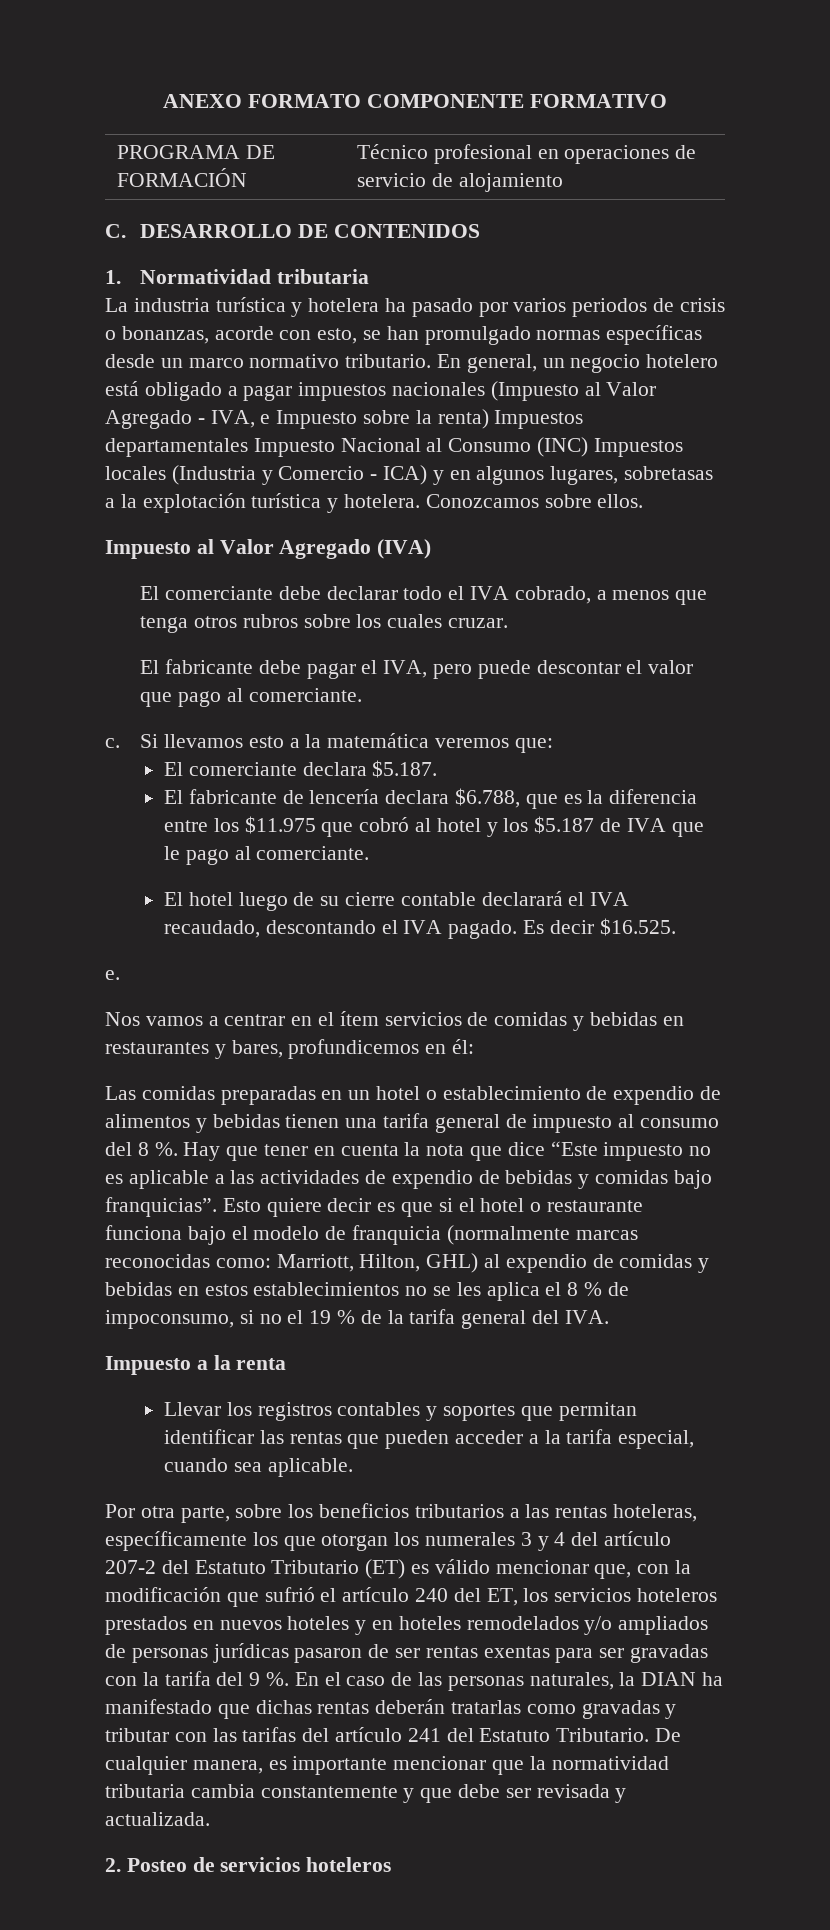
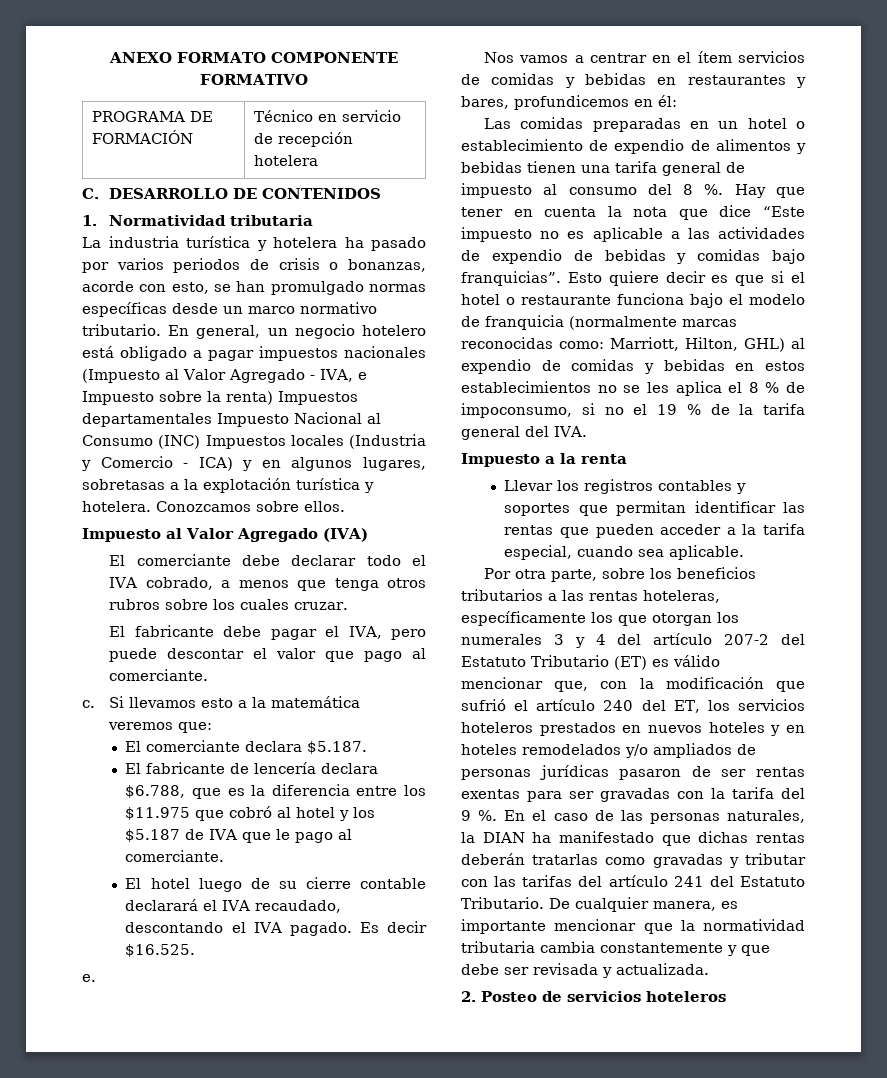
- PROGRAMA DE FORMACIÓN | Técnico profesional en operaciones de servicio de alojamiento
+ PROGRAMA DE FORMACIÓN | Técnico en servicio de recepción hotelera

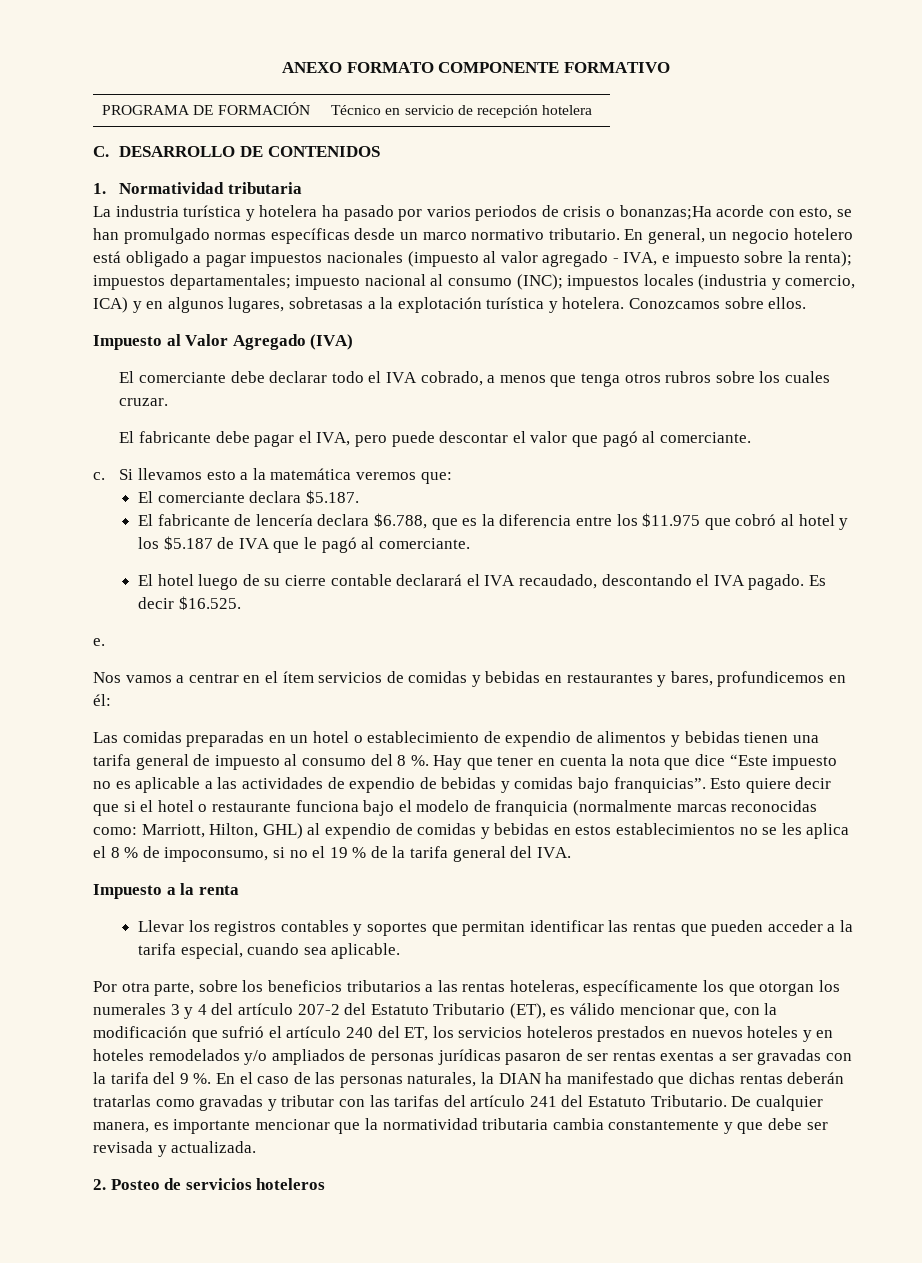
- La industria turística y hotelera ha pasado por varios periodos de crisis o bonanzas, acorde con esto, se han promulgado normas específicas desde un marco normativo tributario.
+ La industria turística y hotelera ha pasado por varios periodos de crisis o bonanzas;Ha acorde con esto, se han promulgado normas específicas desde un marco normativo tributario.
- En general, un negocio hotelero está obligado a pagar impuestos nacionales (Impuesto al Valor Agregado - IVA, e Impuesto sobre la renta) Impuestos departamentales Impuesto Nacional al Consumo (INC) Impuestos locales (Industria y Comercio - ICA) y en algunos lugares, sobretasas a la explotación turística y hotelera.
+ En general, un negocio hotelero está obligado a pagar impuestos nacionales (impuesto al valor agregado - IVA, e impuesto sobre la renta); impuestos departamentales; impuesto nacional al consumo (INC); impuestos locales (industria y comercio, ICA) y en algunos lugares, sobretasas a la explotación turística y hotelera.
- El fabricante debe pagar el IVA, pero puede descontar el valor que pago al comerciante.
+ El fabricante debe pagar el IVA, pero puede descontar el valor que pagó al comerciante.
- El fabricante de lencería declara $6.788, que es la diferencia entre los $11.975 que cobró al hotel y los $5.187 de IVA que le pago al comerciante.
+ El fabricante de lencería declara $6.788, que es la diferencia entre los $11.975 que cobró al hotel y los $5.187 de IVA que le pagó al comerciante.
- Esto quiere decir es que si el hotel o restaurante funciona bajo el modelo de franquicia (normalmente marcas reconocidas como: Marriott, Hilton, GHL) al expendio de comidas y bebidas en estos establecimientos no se les aplica el 8 % de impoconsumo, si no el 19 % de la tarifa general del IVA.
+ Esto quiere decir que si el hotel o restaurante funciona bajo el modelo de franquicia (normalmente marcas reconocidas como: Marriott, Hilton, GHL) al expendio de comidas y bebidas en estos establecimientos no se les aplica el 8 % de impoconsumo, si no el 19 % de la tarifa general del IVA.
- Por otra parte, sobre los beneficios tributarios a las rentas hoteleras, específicamente los que otorgan los numerales 3 y 4 del artículo 207-2 del Estatuto Tributario (ET) es válido mencionar que, con la modificación que sufrió el artículo 240 del ET, los servicios hoteleros prestados en nuevos hoteles y en hoteles remodelados y/o ampliados de personas jurídicas pasaron de ser rentas exentas para ser gravadas con la tarifa del 9 %.
+ Por otra parte, sobre los beneficios tributarios a las rentas hoteleras, específicamente los que otorgan los numerales 3 y 4 del artículo 207-2 del Estatuto Tributario (ET), es válido mencionar que, con la modificación que sufrió el artículo 240 del ET, los servicios hoteleros prestados en nuevos hoteles y en hoteles remodelados y/o ampliados de personas jurídicas pasaron de ser rentas exentas a ser gravadas con la tarifa del 9 %.

